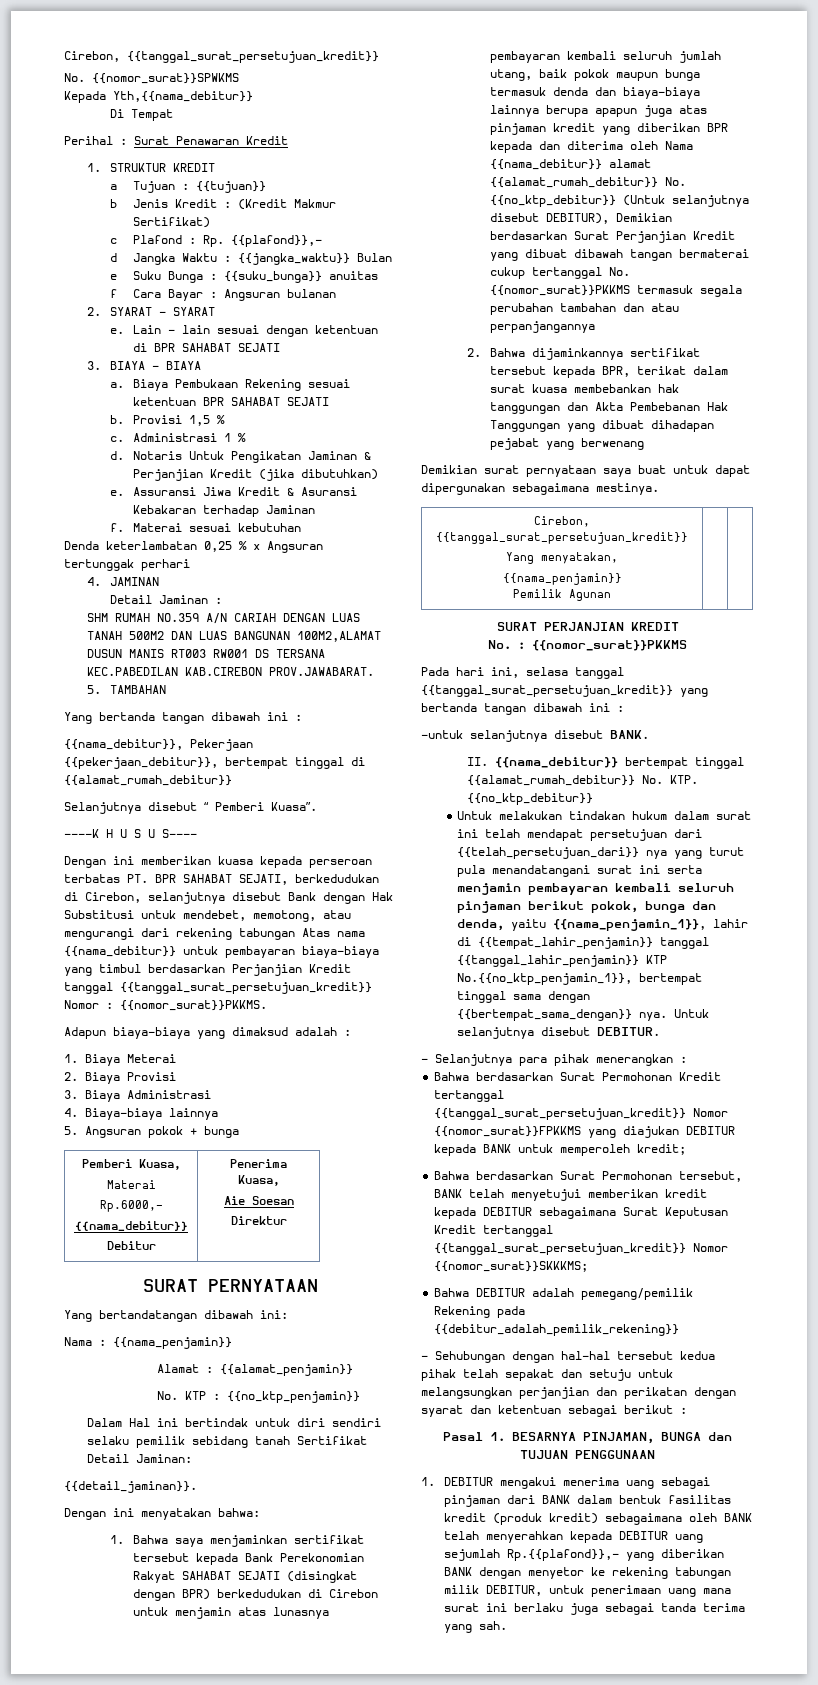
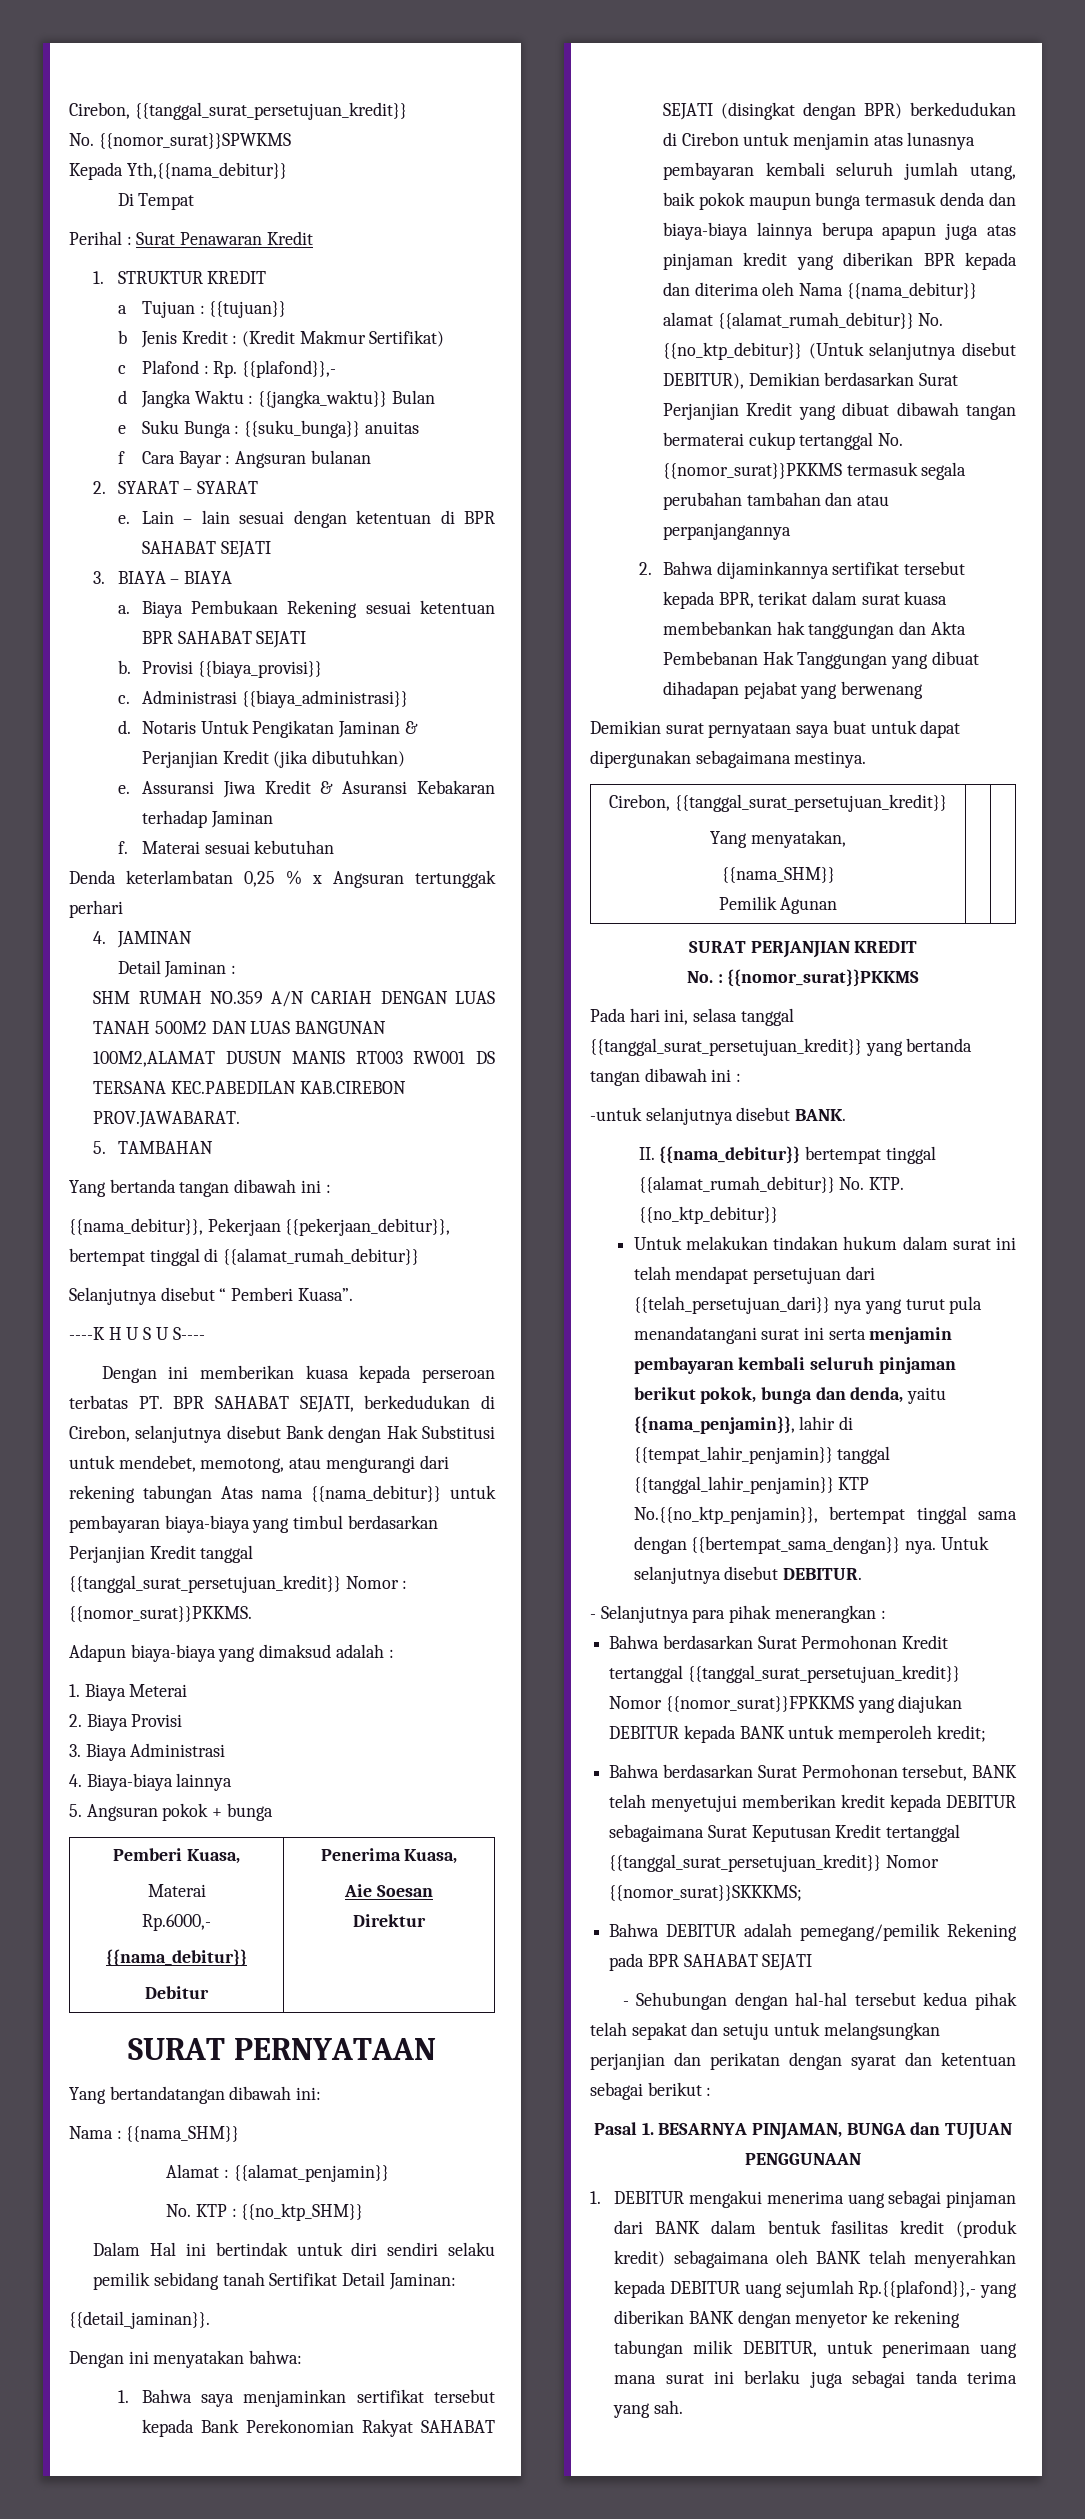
- Provisi 1,5 %
+ Provisi {{biaya_provisi}}
- Administrasi 1 %
+ Administrasi {{biaya_administrasi}}
- Nama : {{nama_penjamin}}
+ Nama : {{nama_SHM}}
- No. KTP : {{no_ktp_penjamin}}
+ No. KTP : {{no_ktp_SHM}}
  Demikian surat pernyataan saya buat untuk dapat dipergunakan sebagaimana mestinya.
  Cirebon, {{tanggal_surat_persetujuan_kredit}}
  Yang menyatakan,
- {{nama_penjamin}}
+ {{nama_SHM}}
- Untuk melakukan tindakan hukum dalam surat ini telah mendapat persetujuan dari {{telah_persetujuan_dari}} nya yang turut pula menandatangani surat ini serta menjamin pembayaran kembali seluruh pinjaman berikut pokok, bunga dan denda, yaitu {{nama_penjamin_1}}, lahir di {{tempat_lahir_penjamin}} tanggal {{tanggal_lahir_penjamin}} KTP No.{{no_ktp_penjamin_1}}, bertempat tinggal sama dengan {{bertempat_sama_dengan}} nya.
+ Untuk melakukan tindakan hukum dalam surat ini telah mendapat persetujuan dari {{telah_persetujuan_dari}} nya yang turut pula menandatangani surat ini serta menjamin pembayaran kembali seluruh pinjaman berikut pokok, bunga dan denda, yaitu {{nama_penjamin}}, lahir di {{tempat_lahir_penjamin}} tanggal {{tanggal_lahir_penjamin}} KTP No.{{no_ktp_penjamin}}, bertempat tinggal sama dengan {{bertempat_sama_dengan}} nya.
- Bahwa DEBITUR adalah pemegang/pemilik Rekening pada {{debitur_adalah_pemilik_rekening}}
+ Bahwa DEBITUR adalah pemegang/pemilik Rekening pada BPR SAHABAT SEJATI

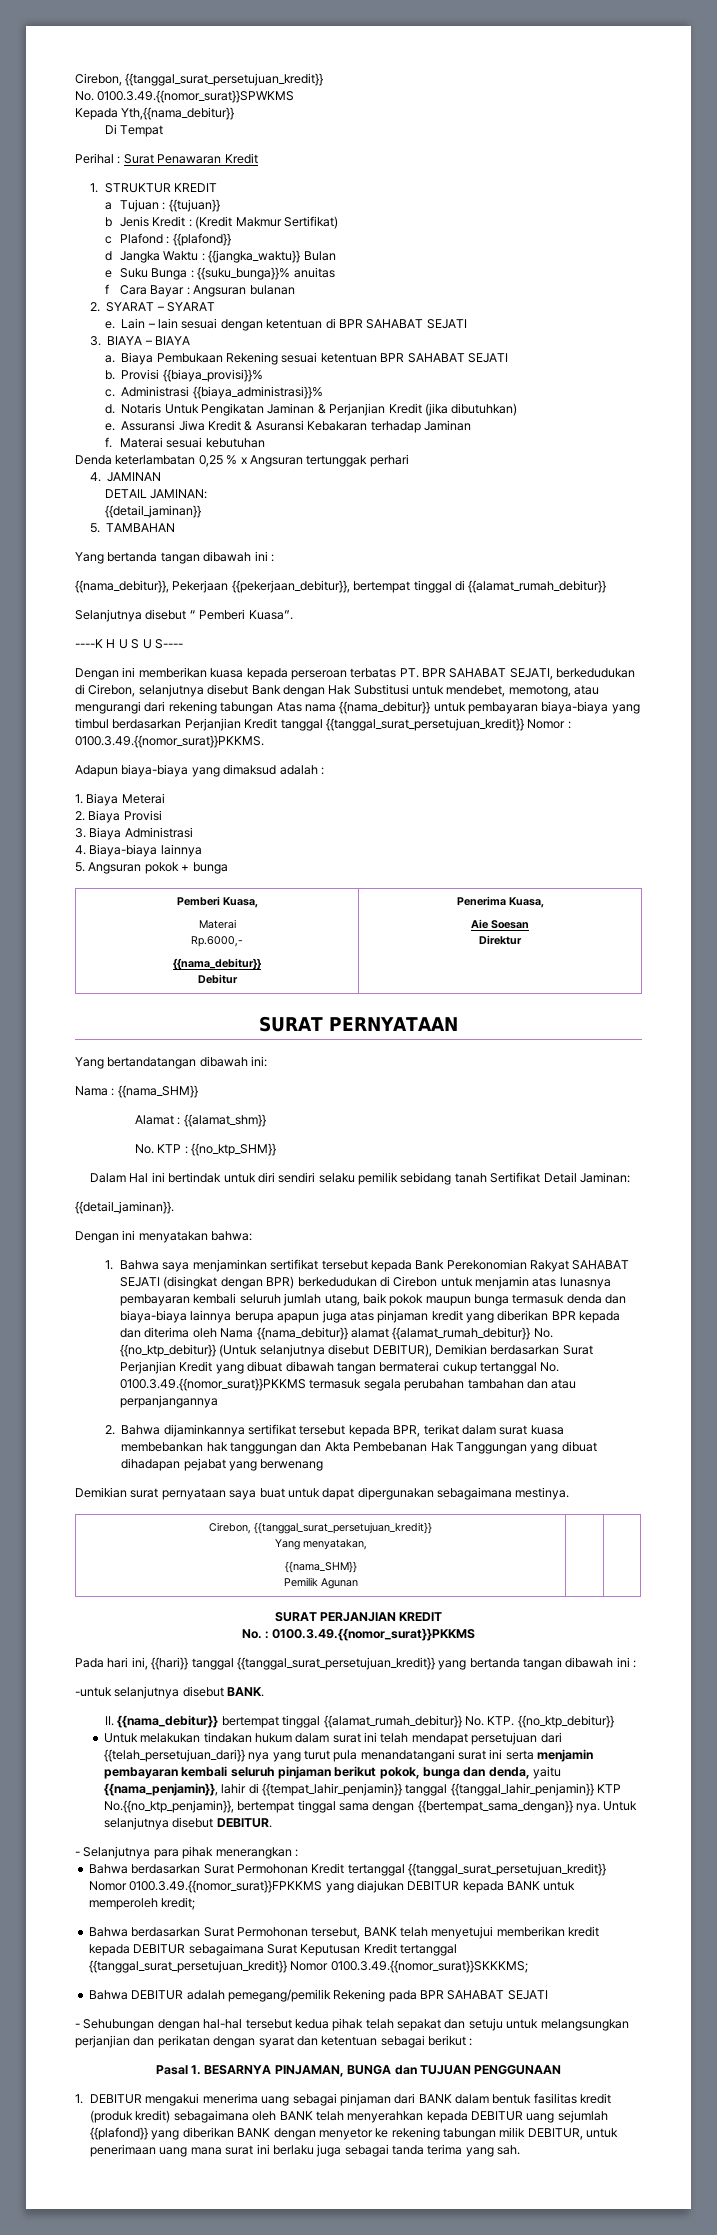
- No. {{nomor_surat}}SPWKMS
+ No. 0100.3.49.{{nomor_surat}}SPWKMS
- c Plafond : Rp. {{plafond}},-
+ c Plafond : {{plafond}}
- e Suku Bunga : {{suku_bunga}} anuitas
+ e Suku Bunga : {{suku_bunga}}% anuitas
- Provisi {{biaya_provisi}}
+ Provisi {{biaya_provisi}}%
- Administrasi {{biaya_administrasi}}
+ Administrasi {{biaya_administrasi}}%
- Detail Jaminan :
- SHM RUMAH NO.359 A/N CARIAH DENGAN LUAS TANAH 500M2 DAN LUAS BANGUNAN 100M2,ALAMAT DUSUN MANIS RT003 RW001 DS TERSANA KEC.PABEDILAN KAB.CIREBON PROV.JAWABARAT.
+ DETAIL JAMINAN:
+ {{detail_jaminan}}
- Dengan ini memberikan kuasa kepada perseroan terbatas PT. BPR SAHABAT SEJATI, berkedudukan di Cirebon, selanjutnya disebut Bank dengan Hak Substitusi untuk mendebet, memotong, atau mengurangi dari rekening tabungan Atas nama {{nama_debitur}} untuk pembayaran biaya-biaya yang timbul berdasarkan Perjanjian Kredit tanggal {{tanggal_surat_persetujuan_kredit}} Nomor : {{nomor_surat}}PKKMS.
+ Dengan ini memberikan kuasa kepada perseroan terbatas PT. BPR SAHABAT SEJATI, berkedudukan di Cirebon, selanjutnya disebut Bank dengan Hak Substitusi untuk mendebet, memotong, atau mengurangi dari rekening tabungan Atas nama {{nama_debitur}} untuk pembayaran biaya-biaya yang timbul berdasarkan Perjanjian Kredit tanggal {{tanggal_surat_persetujuan_kredit}} Nomor : 0100.3.49.{{nomor_surat}}PKKMS.
- Alamat : {{alamat_penjamin}}
+ Alamat : {{alamat_shm}}
- 1. Bahwa saya menjaminkan sertifikat tersebut kepada Bank Perekonomian Rakyat SAHABAT SEJATI (disingkat dengan BPR) berkedudukan di Cirebon untuk menjamin atas lunasnya pembayaran kembali seluruh jumlah utang, baik pokok maupun bunga termasuk denda dan biaya-biaya lainnya berupa apapun juga atas pinjaman kredit yang diberikan BPR kepada dan diterima oleh Nama {{nama_debitur}} alamat {{alamat_rumah_debitur}} No. {{no_ktp_debitur}} (Untuk selanjutnya disebut DEBITUR), Demikian berdasarkan Surat Perjanjian Kredit yang dibuat dibawah tangan bermaterai cukup tertanggal No. {{nomor_surat}}PKKMS termasuk segala perubahan tambahan dan atau perpanjangannya
+ 1. Bahwa saya menjaminkan sertifikat tersebut kepada Bank Perekonomian Rakyat SAHABAT SEJATI (disingkat dengan BPR) berkedudukan di Cirebon untuk menjamin atas lunasnya pembayaran kembali seluruh jumlah utang, baik pokok maupun bunga termasuk denda dan biaya-biaya lainnya berupa apapun juga atas pinjaman kredit yang diberikan BPR kepada dan diterima oleh Nama {{nama_debitur}} alamat {{alamat_rumah_debitur}} No. {{no_ktp_debitur}} (Untuk selanjutnya disebut DEBITUR), Demikian berdasarkan Surat Perjanjian Kredit yang dibuat dibawah tangan bermaterai cukup tertanggal No. 0100.3.49.{{nomor_surat}}PKKMS termasuk segala perubahan tambahan dan atau perpanjangannya
- No. : {{nomor_surat}}PKKMS
+ No. : 0100.3.49.{{nomor_surat}}PKKMS
- Pada hari ini, selasa tanggal {{tanggal_surat_persetujuan_kredit}} yang bertanda tangan dibawah ini :
+ Pada hari ini, {{hari}} tanggal {{tanggal_surat_persetujuan_kredit}} yang bertanda tangan dibawah ini :
- Bahwa berdasarkan Surat Permohonan Kredit tertanggal {{tanggal_surat_persetujuan_kredit}} Nomor {{nomor_surat}}FPKKMS yang diajukan DEBITUR kepada BANK untuk memperoleh kredit;
+ Bahwa berdasarkan Surat Permohonan Kredit tertanggal {{tanggal_surat_persetujuan_kredit}} Nomor 0100.3.49.{{nomor_surat}}FPKKMS yang diajukan DEBITUR kepada BANK untuk memperoleh kredit;
- Bahwa berdasarkan Surat Permohonan tersebut, BANK telah menyetujui memberikan kredit kepada DEBITUR sebagaimana Surat Keputusan Kredit tertanggal {{tanggal_surat_persetujuan_kredit}} Nomor {{nomor_surat}}SKKKMS;
+ Bahwa berdasarkan Surat Permohonan tersebut, BANK telah menyetujui memberikan kredit kepada DEBITUR sebagaimana Surat Keputusan Kredit tertanggal {{tanggal_surat_persetujuan_kredit}} Nomor 0100.3.49.{{nomor_surat}}SKKKMS;
- 1. DEBITUR mengakui menerima uang sebagai pinjaman dari BANK dalam bentuk fasilitas kredit (produk kredit) sebagaimana oleh BANK telah menyerahkan kepada DEBITUR uang sejumlah Rp.{{plafond}},- yang diberikan BANK dengan menyetor ke rekening tabungan milik DEBITUR, untuk penerimaan uang mana surat ini berlaku juga sebagai tanda terima yang sah.
+ 1. DEBITUR mengakui menerima uang sebagai pinjaman dari BANK dalam bentuk fasilitas kredit (produk kredit) sebagaimana oleh BANK telah menyerahkan kepada DEBITUR uang sejumlah {{plafond}} yang diberikan BANK dengan menyetor ke rekening tabungan milik DEBITUR, untuk penerimaan uang mana surat ini berlaku juga sebagai tanda terima yang sah.

